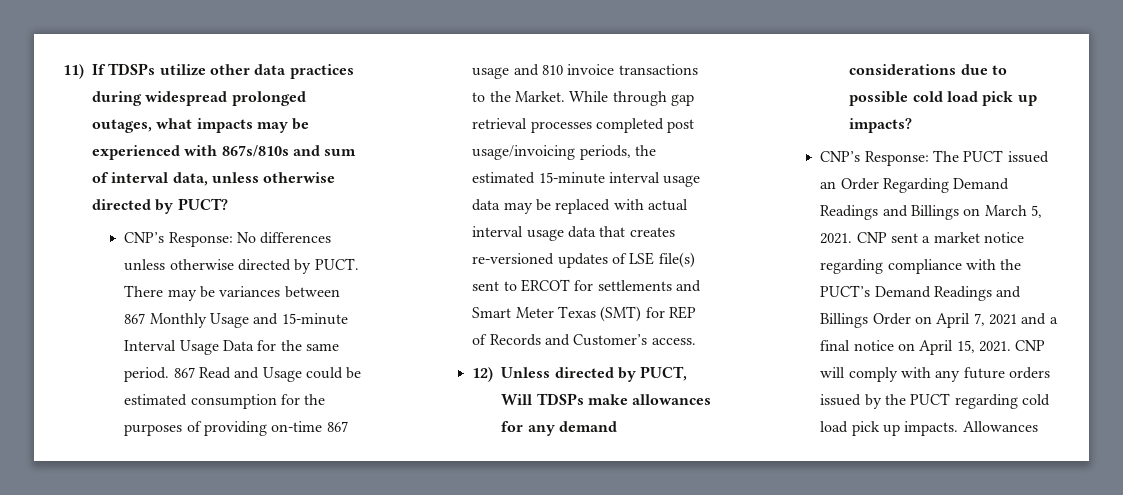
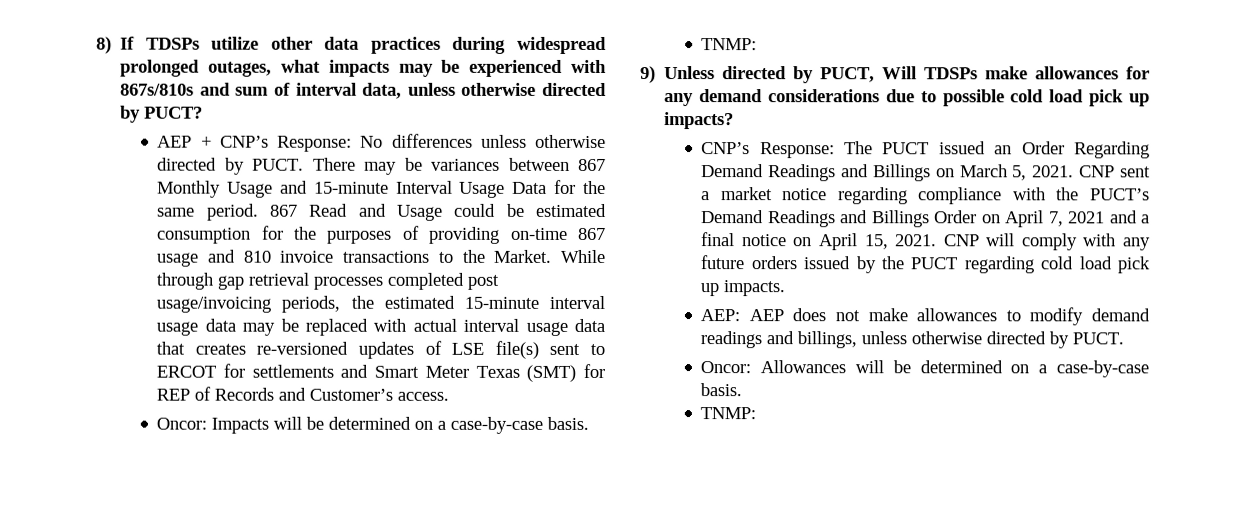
- 11) If TDSPs utilize other data practices during widespread prolonged outages, what impacts may be experienced with 867s/810s and sum of interval data, unless otherwise directed by PUCT?
+ 8) If TDSPs utilize other data practices during widespread prolonged outages, what impacts may be experienced with 867s/810s and sum of interval data, unless otherwise directed by PUCT?
- CNP’s Response: No differences unless otherwise directed by PUCT.
+ AEP + CNP’s Response: No differences unless otherwise directed by PUCT.
- 12) Unless directed by PUCT, Will TDSPs make allowances for any demand considerations due to possible cold load pick up impacts?
+ Oncor: Impacts will be determined on a case-by-case basis.
+ TNMP:
+ 9) Unless directed by PUCT, Will TDSPs make allowances for any demand considerations due to possible cold load pick up impacts?
- CNP will comply with any future orders issued by the PUCT regarding cold load pick up impacts. Allowances
+ CNP will comply with any future orders issued by the PUCT regarding cold load pick up impacts.
+ AEP: AEP does not make allowances to modify demand readings and billings, unless otherwise directed by PUCT.
+ Oncor: Allowances will be determined on a case-by-case basis.
+ TNMP:

